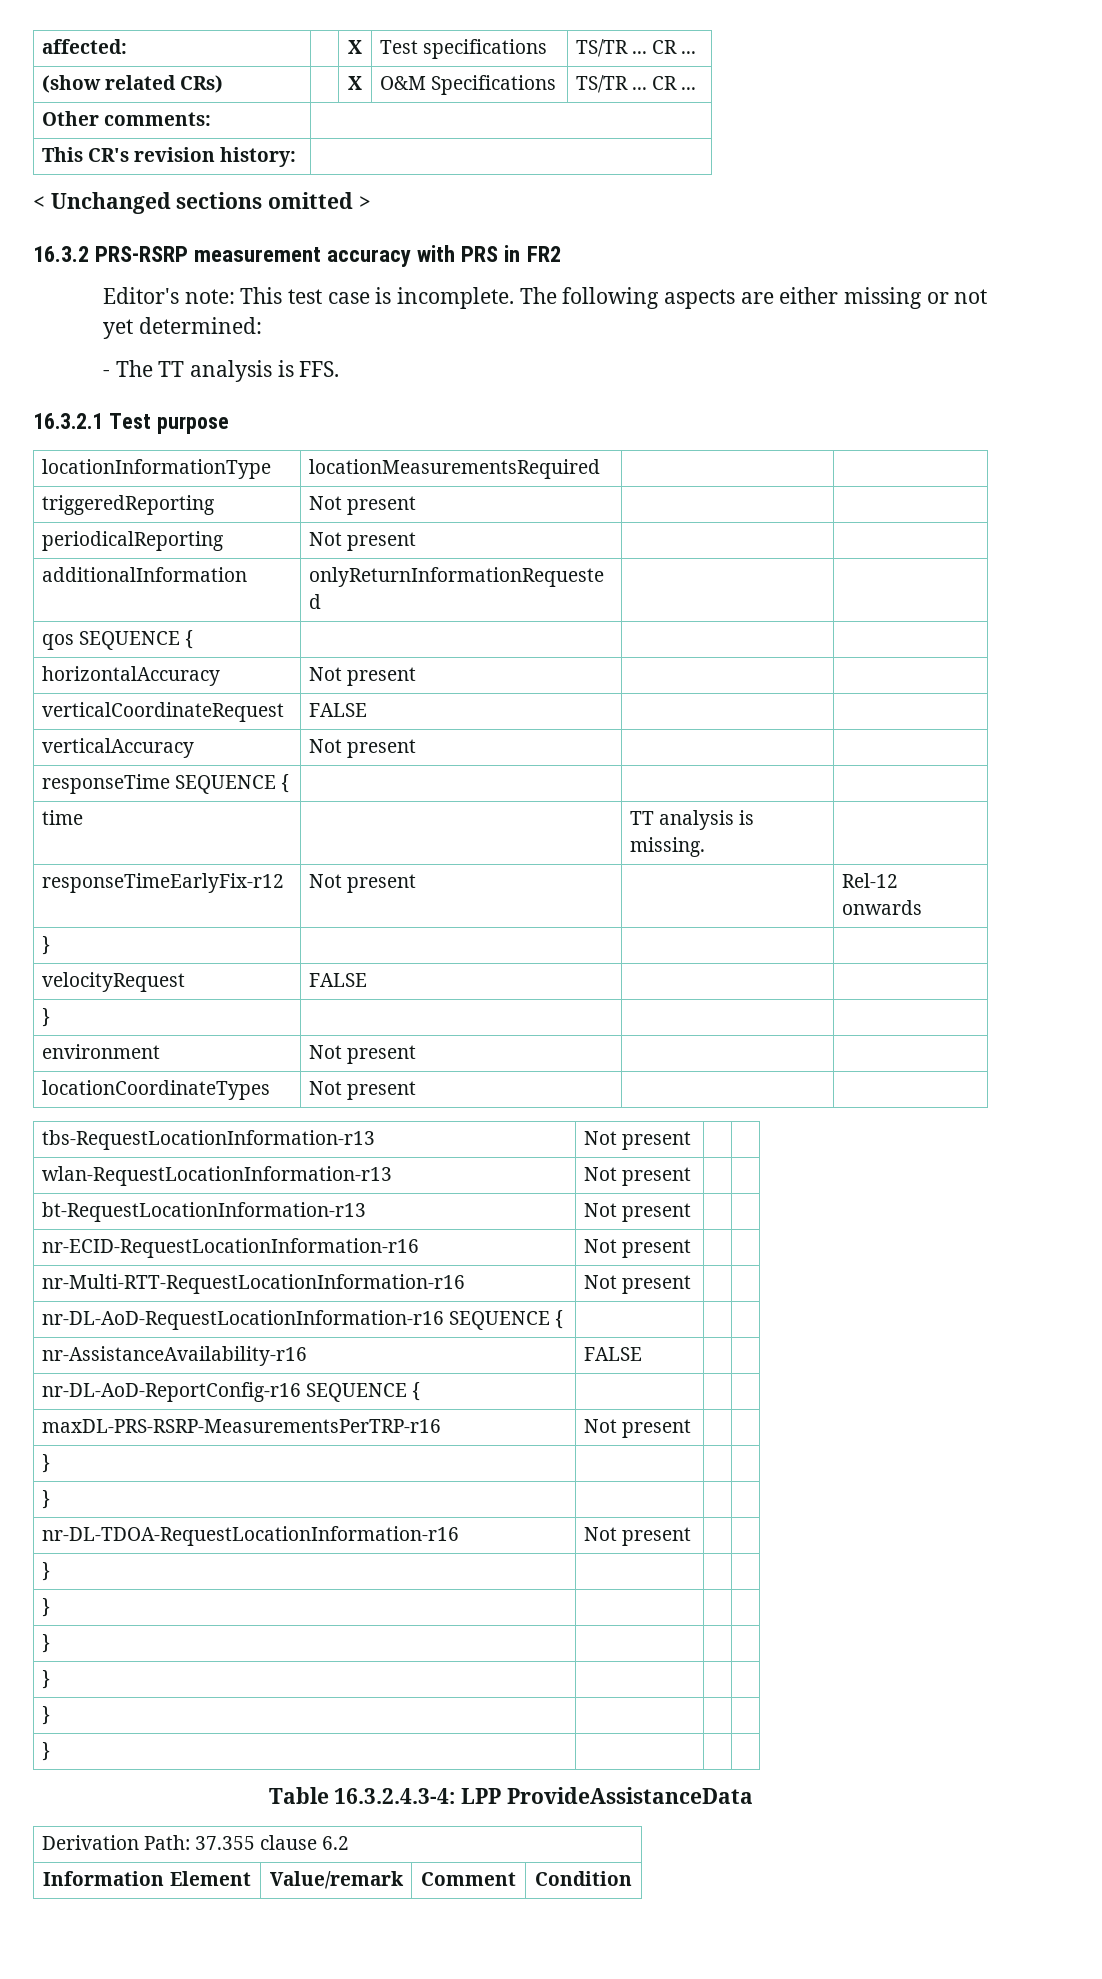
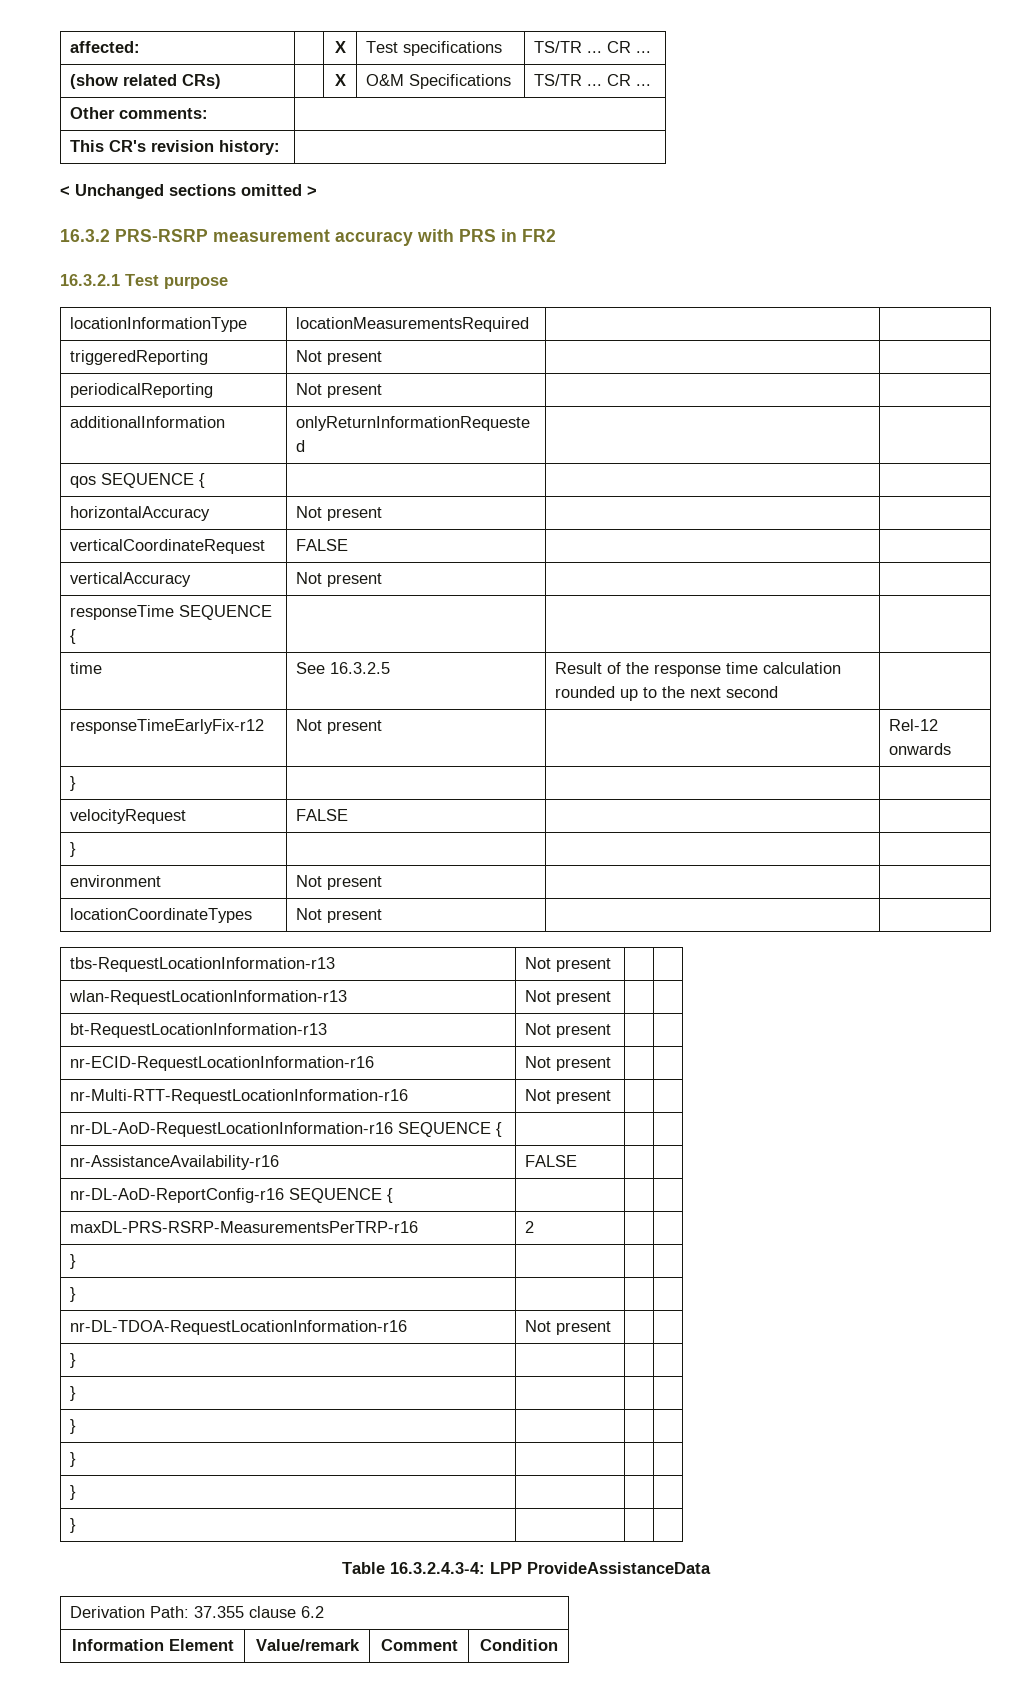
- Editor's note: This test case is incomplete. The following aspects are either missing or not yet determined:
- - The TT analysis is FFS.
- time | | TT analysis is missing. |
+ time | See 16.3.2.5 | Result of the response time calculation rounded up to the next second |
- maxDL-PRS-RSRP-MeasurementsPerTRP-r16 | Not present | |
+ maxDL-PRS-RSRP-MeasurementsPerTRP-r16 | 2 | |

